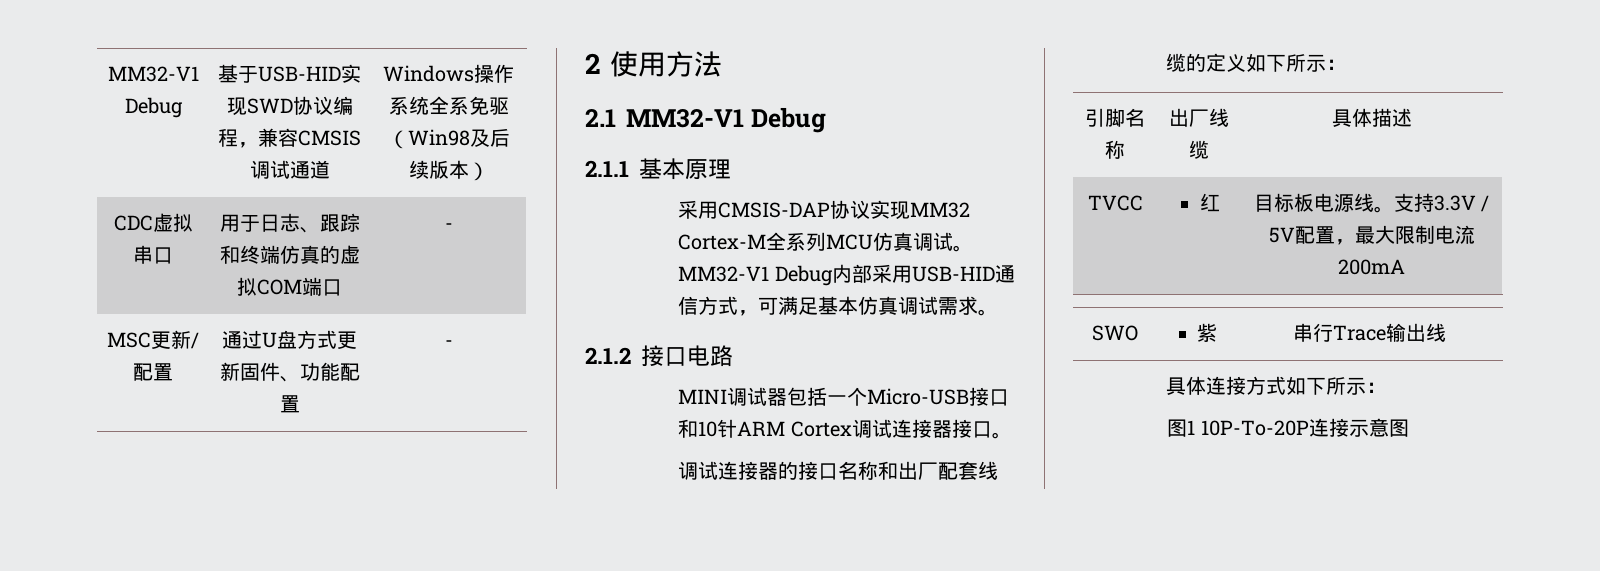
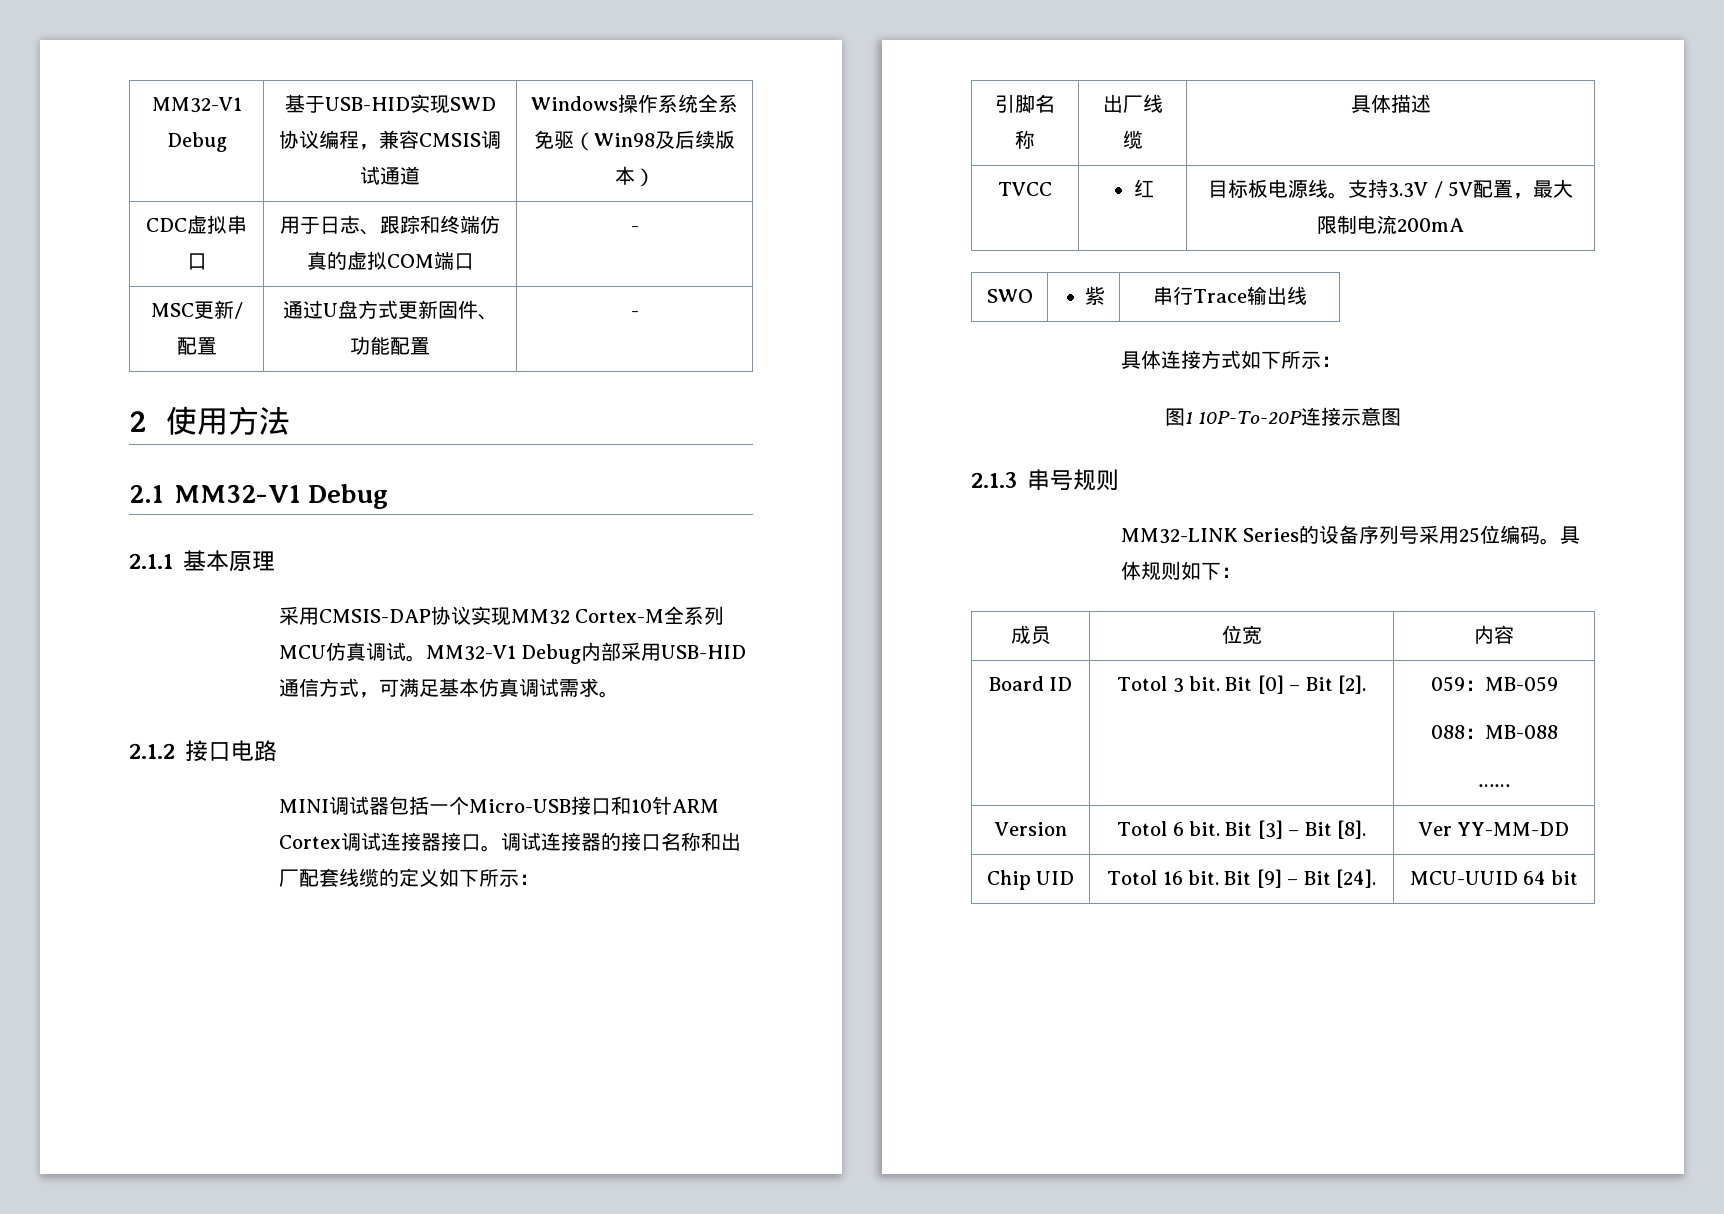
- MINI调试器包括一个Micro-USB接口和10针ARM Cortex调试连接器接口。
- 调试连接器的接口名称和出厂配套线缆的定义如下所示：
+ MINI调试器包括一个Micro-USB接口和10针ARM Cortex调试连接器接口。调试连接器的接口名称和出厂配套线缆的定义如下所示：
+ 2.1.3串号规则
+ MM32-LINK Series的设备序列号采用25位编码。具体规则如下：
+ 成员 | 位宽 | 内容
+ Board ID | Totol 3 bit. Bit [0] – Bit [2]. | 059：MB-059
+ 088：MB-088
+ ……
+ Version | Totol 6 bit. Bit [3] – Bit [8]. | Ver YY-MM-DD
+ Chip UID | Totol 16 bit. Bit [9] – Bit [24]. | MCU-UUID 64 bit

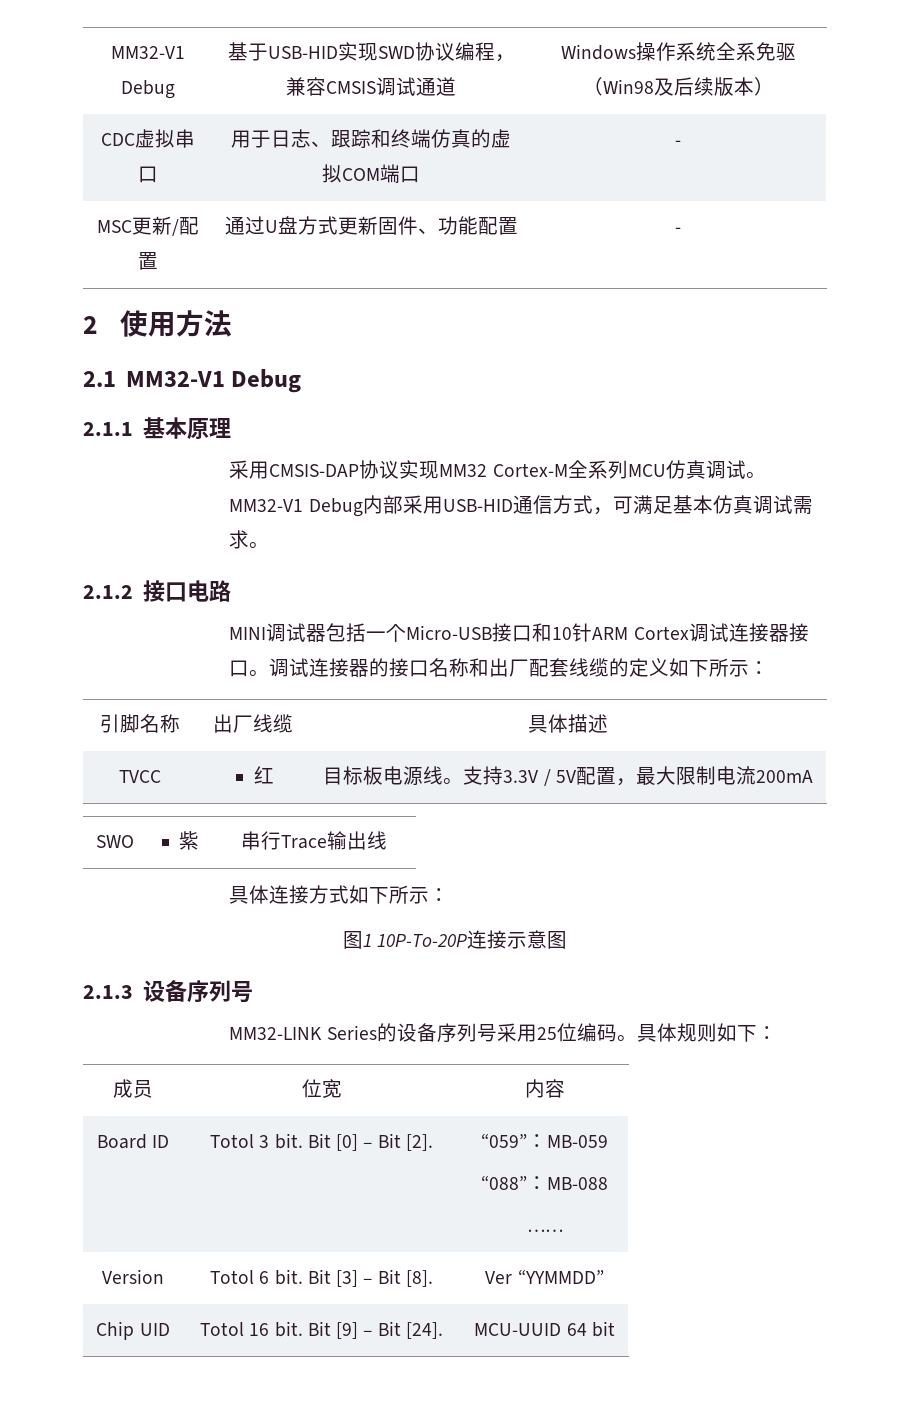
- 2.1.3串号规则
+ 2.1.3设备序列号
- Board ID | Totol 3 bit. Bit [0] – Bit [2]. | 059：MB-059
- 088：MB-088
+ Board ID | Totol 3 bit. Bit [0] – Bit [2]. | “059”：MB-059
+ “088”：MB-088
- Version | Totol 6 bit. Bit [3] – Bit [8]. | Ver YY-MM-DD
+ Version | Totol 6 bit. Bit [3] – Bit [8]. | Ver “YYMMDD”

